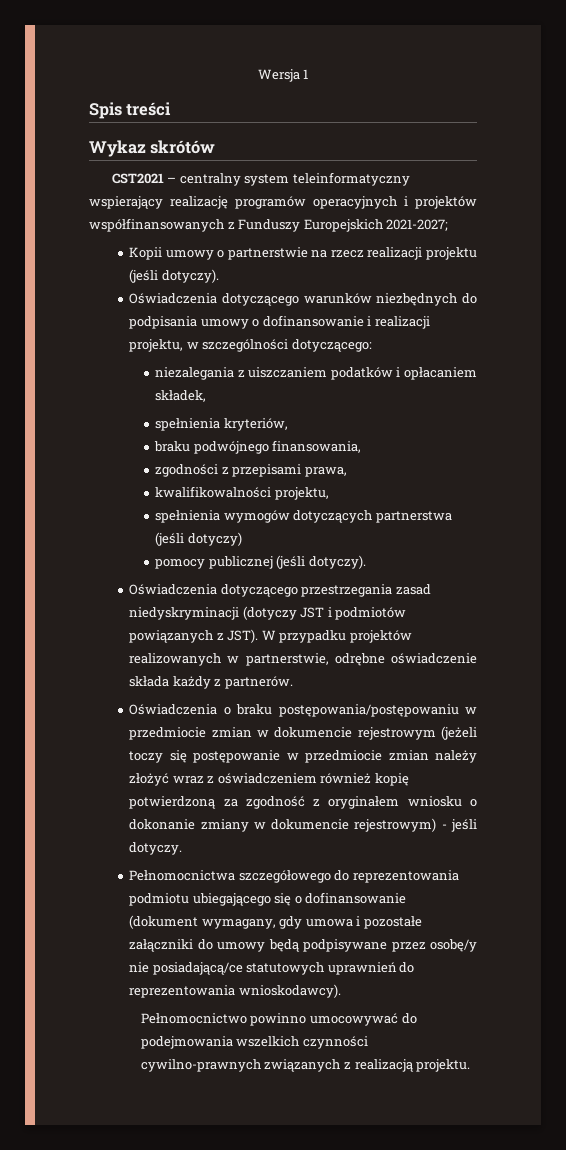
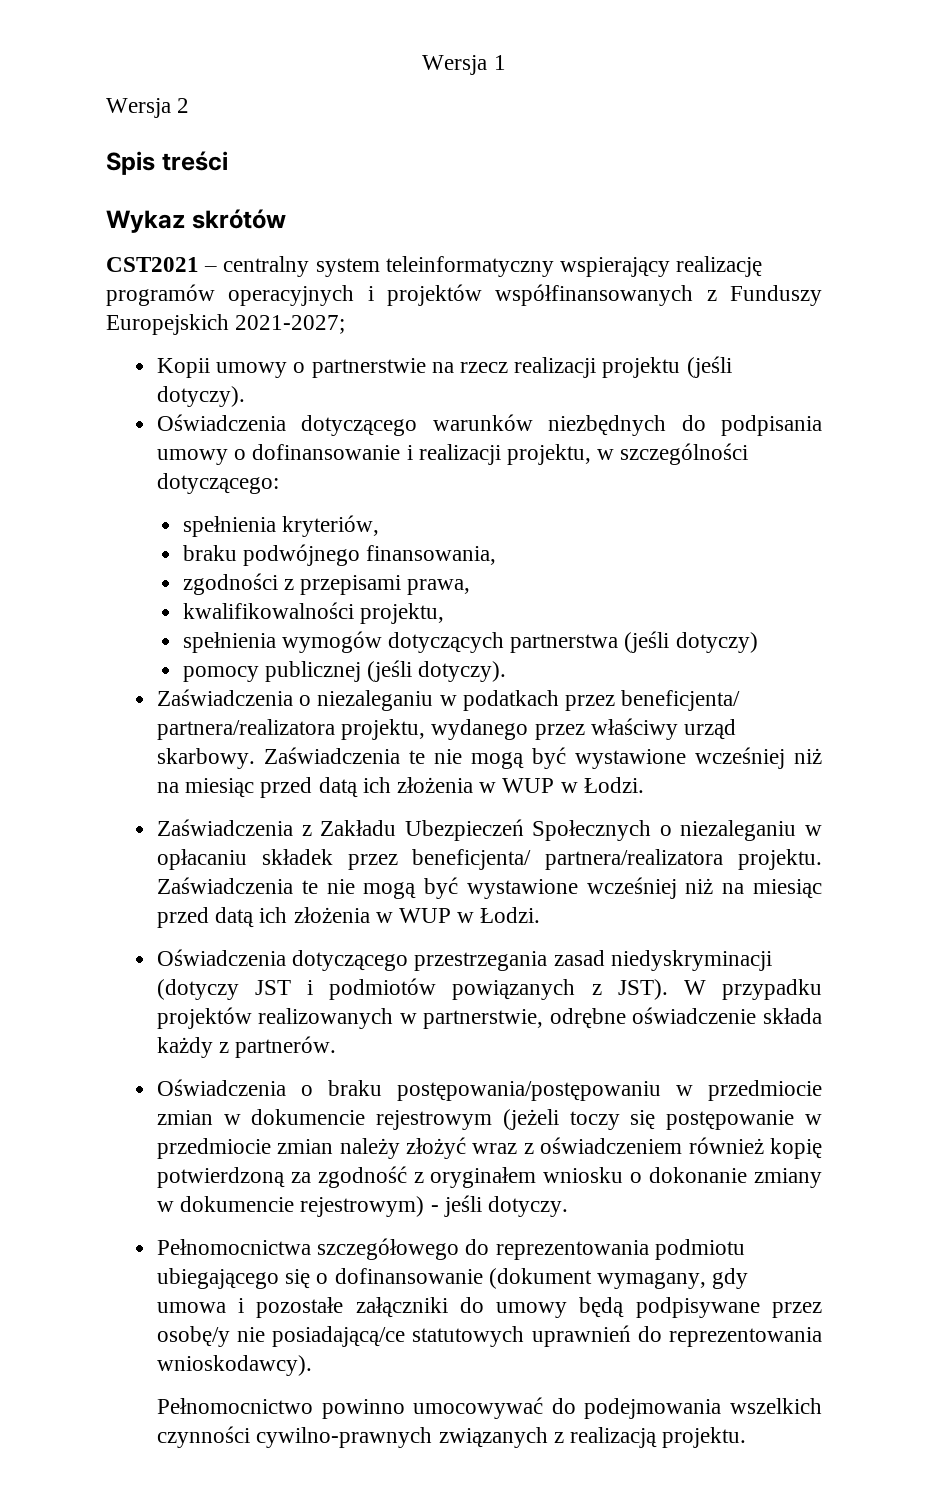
+ Wersja 2
- niezalegania z uiszczaniem podatków i opłacaniem składek,
+ Zaświadczenia o niezaleganiu w podatkach przez beneficjenta/ partnera/realizatora projektu, wydanego przez właściwy urząd skarbowy. Zaświadczenia te nie mogą być wystawione wcześniej niż na miesiąc przed datą ich złożenia w WUP w Łodzi.
+ Zaświadczenia z Zakładu Ubezpieczeń Społecznych o niezaleganiu w opłacaniu składek przez beneficjenta/ partnera/realizatora projektu. Zaświadczenia te nie mogą być wystawione wcześniej niż na miesiąc przed datą ich złożenia w WUP w Łodzi.

